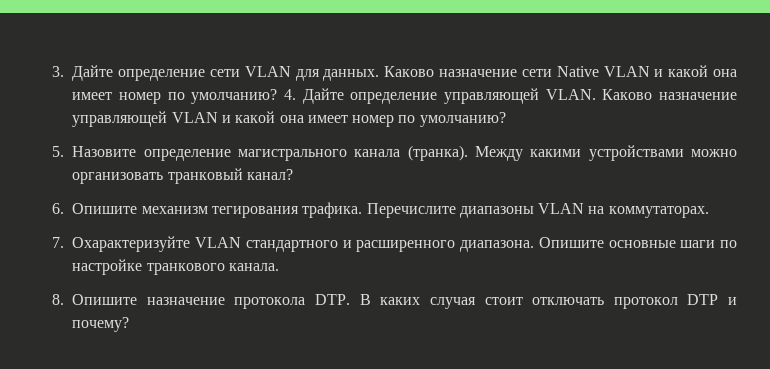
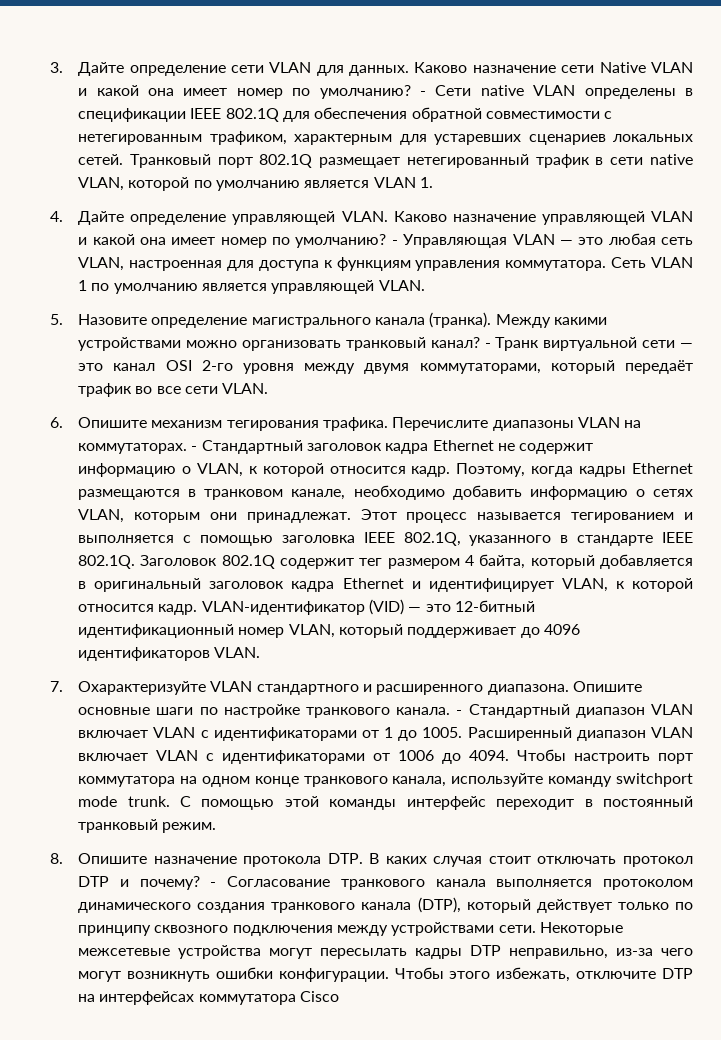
- Каково назначение сети Native VLAN и какой она имеет номер по умолчанию? 4. Дайте определение управляющей VLAN.
+ Каково назначение сети Native VLAN и какой она имеет номер по умолчанию? - Сети native VLAN определены в спецификации IEEE 802.1Q для обеспечения обратной совместимости с нетегированным трафиком, характерным для устаревших сценариев локальных сетей. Транковый порт 802.1Q размещает нетегированный трафик в сети native VLAN, которой по умолчанию является VLAN 1.
+ 4. Дайте определение управляющей VLAN.
+ - Управляющая VLAN — это любая сеть VLAN, настроенная для доступа к функциям управления коммутатора. Сеть VLAN 1 по умолчанию является управляющей VLAN.
+ - Транк виртуальной сети — это канал OSI 2-го уровня между двумя коммутаторами, который передаёт трафик во все сети VLAN.
+ - Стандартный заголовок кадра Ethernet не содержит информацию о VLAN, к которой относится кадр. Поэтому, когда кадры Ethernet размещаются в транковом канале, необходимо добавить информацию о сетях VLAN, которым они принадлежат. Этот процесс называется тегированием и выполняется с помощью заголовка IEEE 802.1Q, указанного в стандарте IEEE 802.1Q. Заголовок 802.1Q содержит тег размером 4 байта, который добавляется в оригинальный заголовок кадра Ethernet и идентифицирует VLAN, к которой относится кадр. VLAN-идентификатор (VID) — это 12-битный идентификационный номер VLAN, который поддерживает до 4096 идентификаторов VLAN.
+ - Стандартный диапазон VLAN включает VLAN с идентификаторами от 1 до 1005. Расширенный диапазон VLAN включает VLAN с идентификаторами от 1006 до 4094. Чтобы настроить порт коммутатора на одном конце транкового канала, используйте команду switchport mode trunk. С помощью этой команды интерфейс переходит в постоянный транковый режим.
+ - Согласование транкового канала выполняется протоколом динамического создания транкового канала (DTP), который действует только по принципу сквозного подключения между устройствами сети. Некоторые межсетевые устройства могут пересылать кадры DTP неправильно, из-за чего могут возникнуть ошибки конфигурации. Чтобы этого избежать, отключите DTP на интерфейсах коммутатора Cisco

